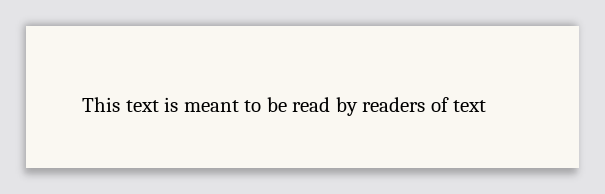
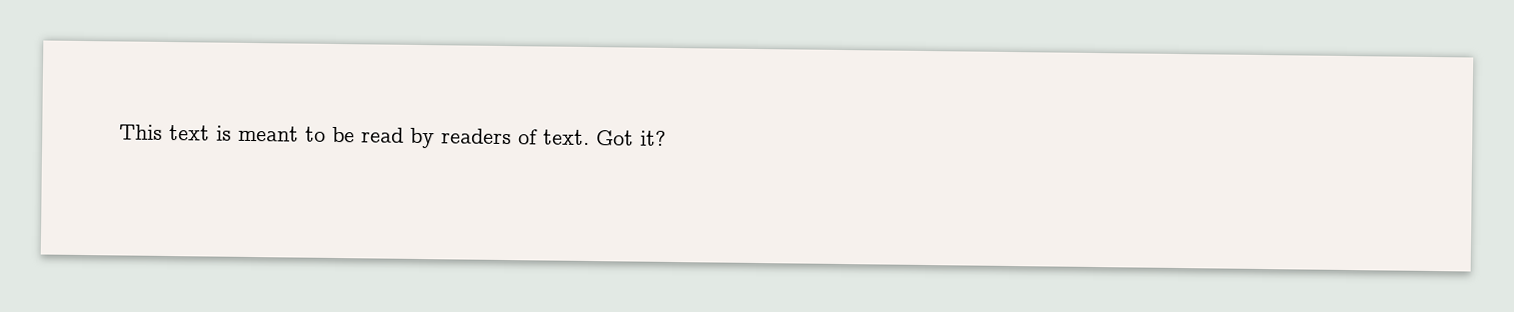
- This text is meant to be read by readers of text
+ This text is meant to be read by readers of text. Got it?

